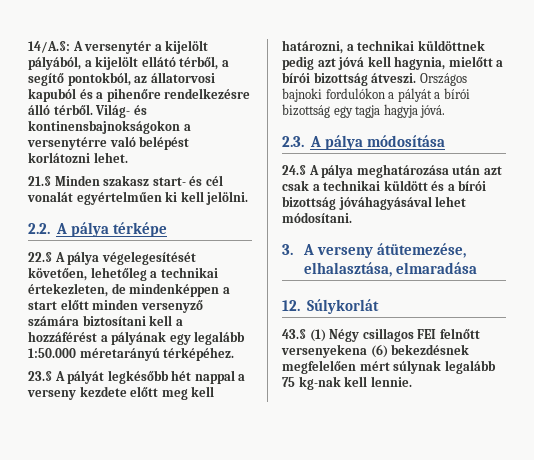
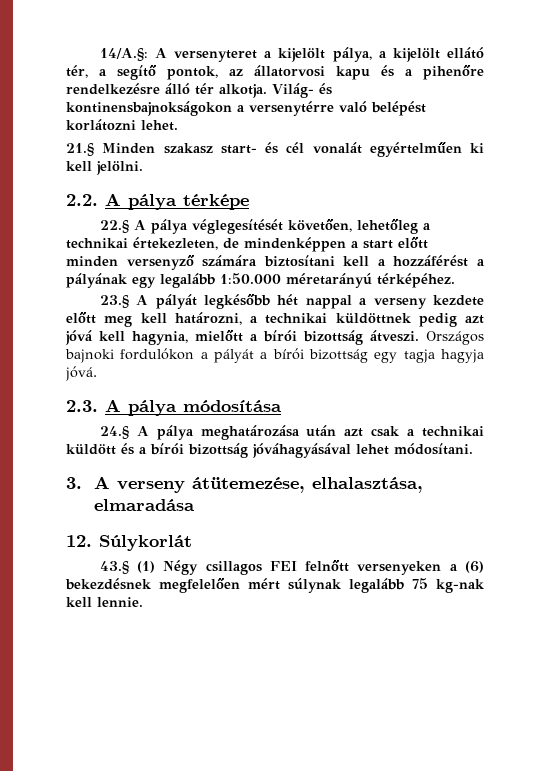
- 14/A.§: A versenytér a kijelölt pályából, a kijelölt ellátó térből, a segítő pontokból, az állatorvosi kapuból és a pihenőre rendelkezésre álló térből.
+ 14/A.§: A versenyteret a kijelölt pálya, a kijelölt ellátó tér, a segítő pontok, az állatorvosi kapu és a pihenőre rendelkezésre álló tér alkotja.
- 22.§ A pálya végelegesítését követően, lehetőleg a technikai értekezleten, de mindenképpen a start előtt minden versenyző számára biztosítani kell a hozzáférést a pályának egy legalább 1:50.000 méretarányú térképéhez.
+ 22.§ A pálya véglegesítését követően, lehetőleg a technikai értekezleten, de mindenképpen a start előtt minden versenyző számára biztosítani kell a hozzáférést a pályának egy legalább 1:50.000 méretarányú térképéhez.
- 43.§ (1) Négy csillagos FEI felnőtt versenyekena (6) bekezdésnek megfelelően mért súlynak legalább 75 kg-nak kell lennie.
+ 43.§ (1) Négy csillagos FEI felnőtt versenyeken a (6) bekezdésnek megfelelően mért súlynak legalább 75 kg-nak kell lennie.

